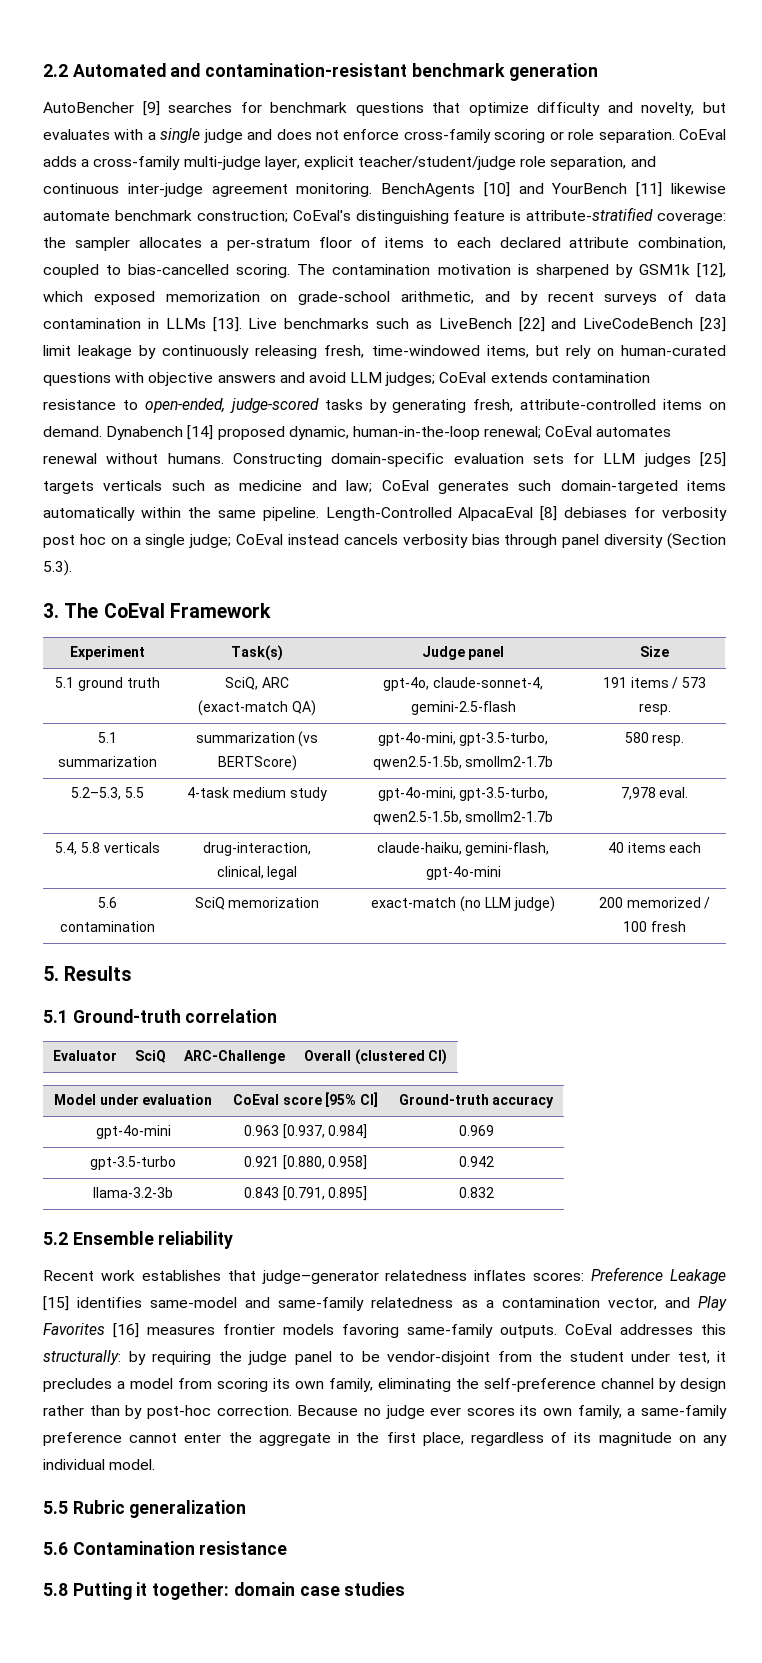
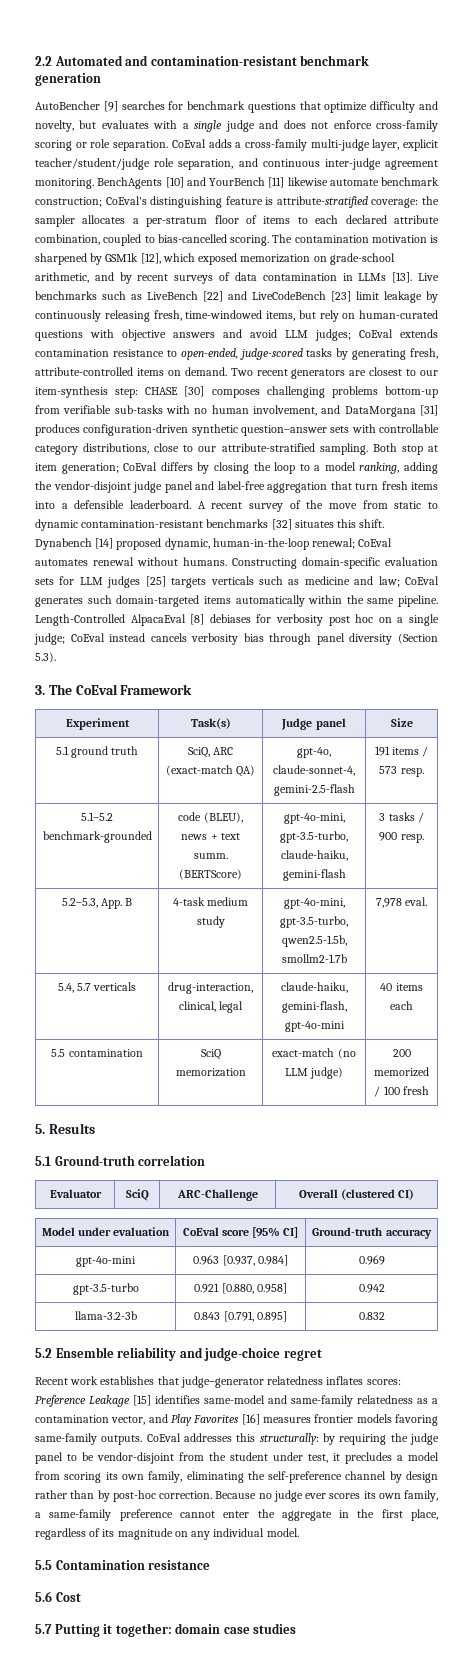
+ Two recent generators are closest to our item-synthesis step: CHASE [30] composes challenging problems bottom-up from verifiable sub-tasks with no human involvement, and DataMorgana [31] produces configuration-driven synthetic question–answer sets with controllable category distributions, close to our attribute-stratified sampling. Both stop at item generation; CoEval differs by closing the loop to a model ranking, adding the vendor-disjoint judge panel and label-free aggregation that turn fresh items into a defensible leaderboard. A recent survey of the move from static to dynamic contamination-resistant benchmarks [32] situates this shift.
- 5.1 summarization | summarization (vs BERTScore) | gpt-4o-mini, gpt-3.5-turbo, qwen2.5-1.5b, smollm2-1.7b | 580 resp.
+ 5.1–5.2 benchmark-grounded | code (BLEU), news + text summ. (BERTScore) | gpt-4o-mini, gpt-3.5-turbo, claude-haiku, gemini-flash | 3 tasks / 900 resp.
- 5.2–5.3, 5.5 | 4-task medium study | gpt-4o-mini, gpt-3.5-turbo, qwen2.5-1.5b, smollm2-1.7b | 7,978 eval.
+ 5.2–5.3, App. B | 4-task medium study | gpt-4o-mini, gpt-3.5-turbo, qwen2.5-1.5b, smollm2-1.7b | 7,978 eval.
- 5.4, 5.8 verticals | drug-interaction, clinical, legal | claude-haiku, gemini-flash, gpt-4o-mini | 40 items each
+ 5.4, 5.7 verticals | drug-interaction, clinical, legal | claude-haiku, gemini-flash, gpt-4o-mini | 40 items each
- 5.6 contamination | SciQ memorization | exact-match (no LLM judge) | 200 memorized / 100 fresh
+ 5.5 contamination | SciQ memorization | exact-match (no LLM judge) | 200 memorized / 100 fresh
- 5.2 Ensemble reliability
+ 5.2 Ensemble reliability and judge-choice regret
- 5.5 Rubric generalization
- 5.6 Contamination resistance
+ 5.5 Contamination resistance
- 5.8 Putting it together: domain case studies
+ 5.6 Cost
+ 5.7 Putting it together: domain case studies

